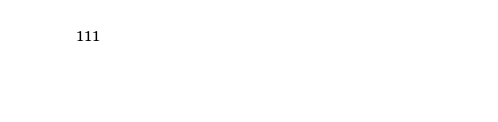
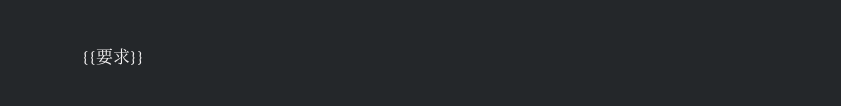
- 111
+ {{要求}}

